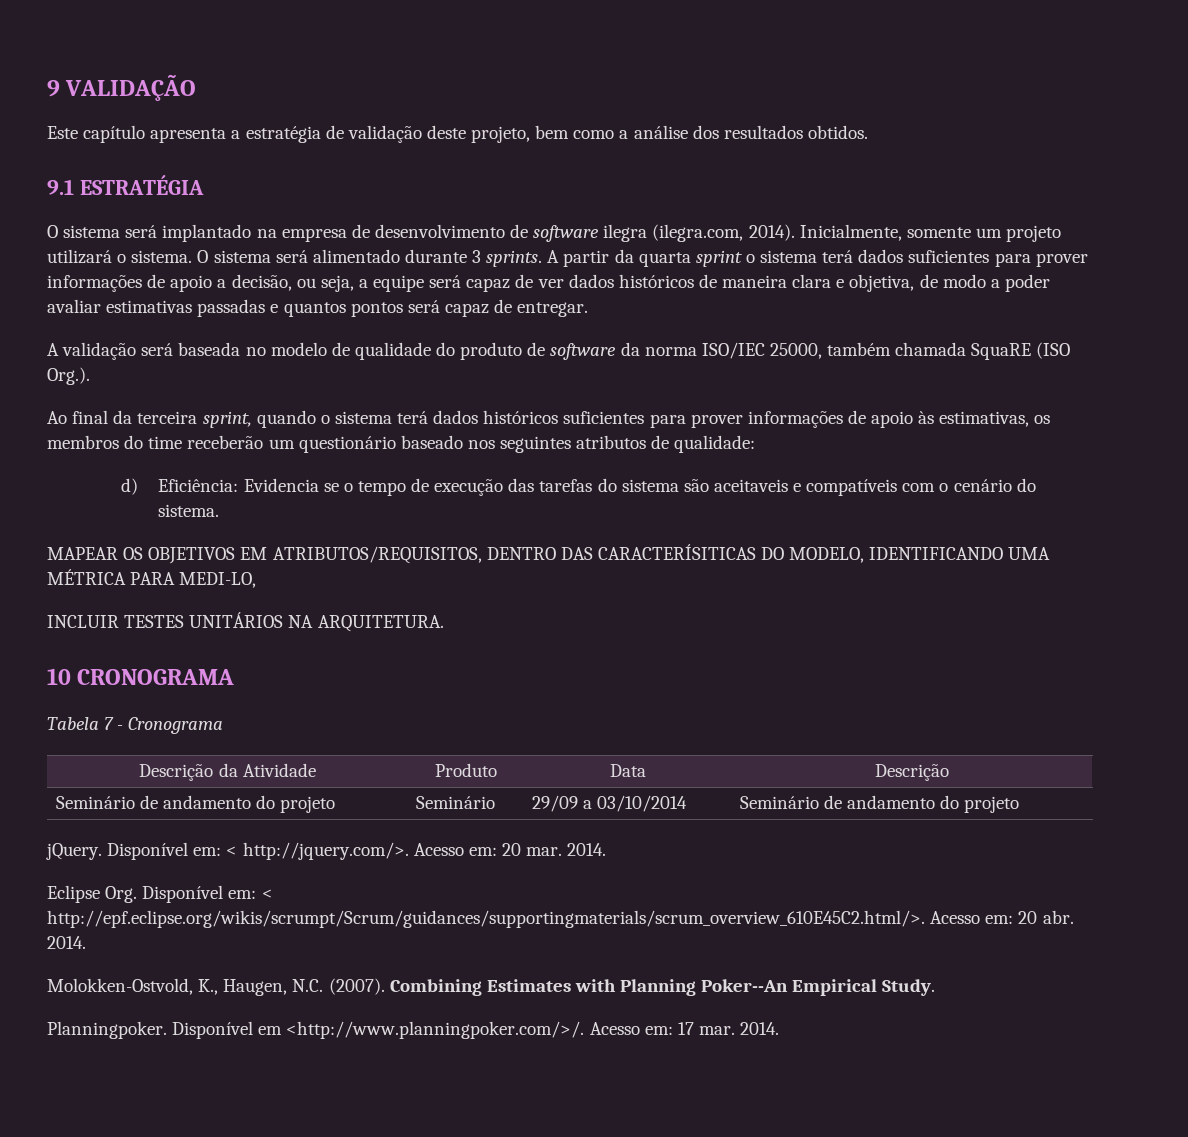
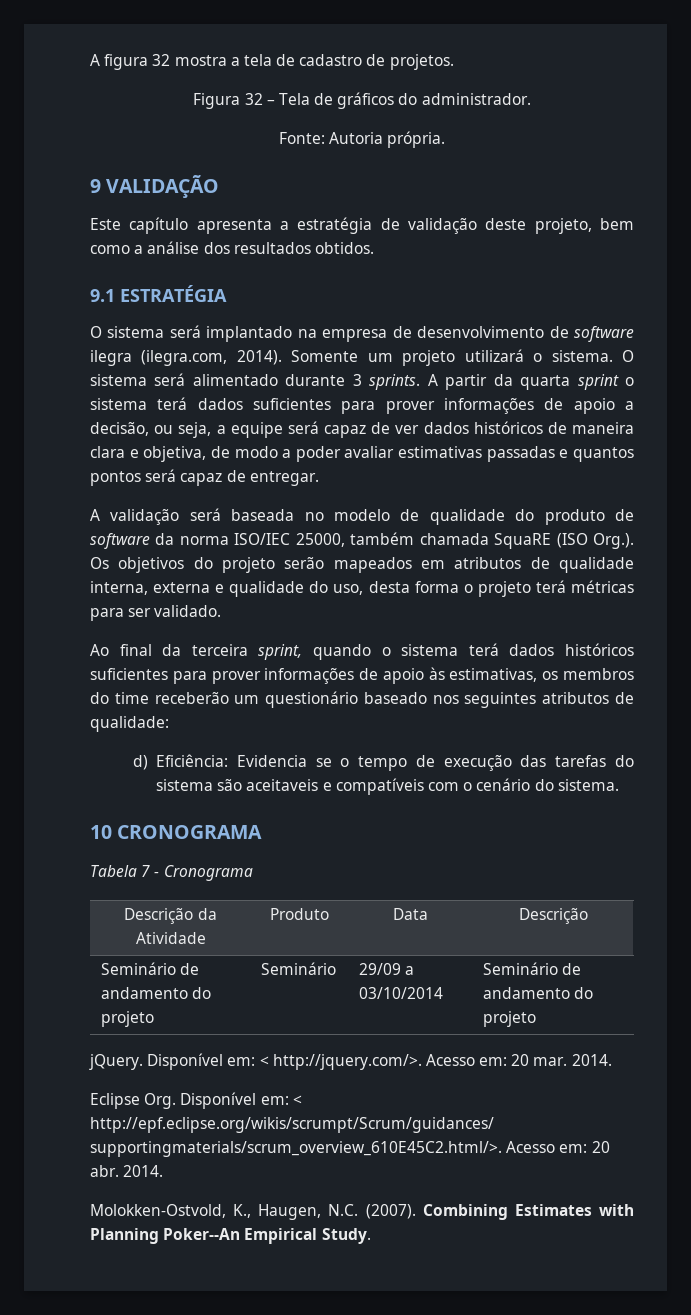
+ A figura 32 mostra a tela de cadastro de projetos.
+ Figura 32 – Tela de gráficos do administrador.
+ Fonte: Autoria própria.
- Inicialmente, somente um projeto utilizará o sistema.
+ Somente um projeto utilizará o sistema.
- A validação será baseada no modelo de qualidade do produto de software da norma ISO/IEC 25000, também chamada SquaRE (ISO Org.).
+ A validação será baseada no modelo de qualidade do produto de software da norma ISO/IEC 25000, também chamada SquaRE (ISO Org.). Os objetivos do projeto serão mapeados em atributos de qualidade interna, externa e qualidade do uso, desta forma o projeto terá métricas para ser validado.
- MAPEAR OS OBJETIVOS EM ATRIBUTOS/REQUISITOS, DENTRO DAS CARACTERÍSITICAS DO MODELO, IDENTIFICANDO UMA MÉTRICA PARA MEDI-LO,
- INCLUIR TESTES UNITÁRIOS NA ARQUITETURA.
- Planningpoker. Disponível em <http://www.planningpoker.com/>/. Acesso em: 17 mar. 2014.

